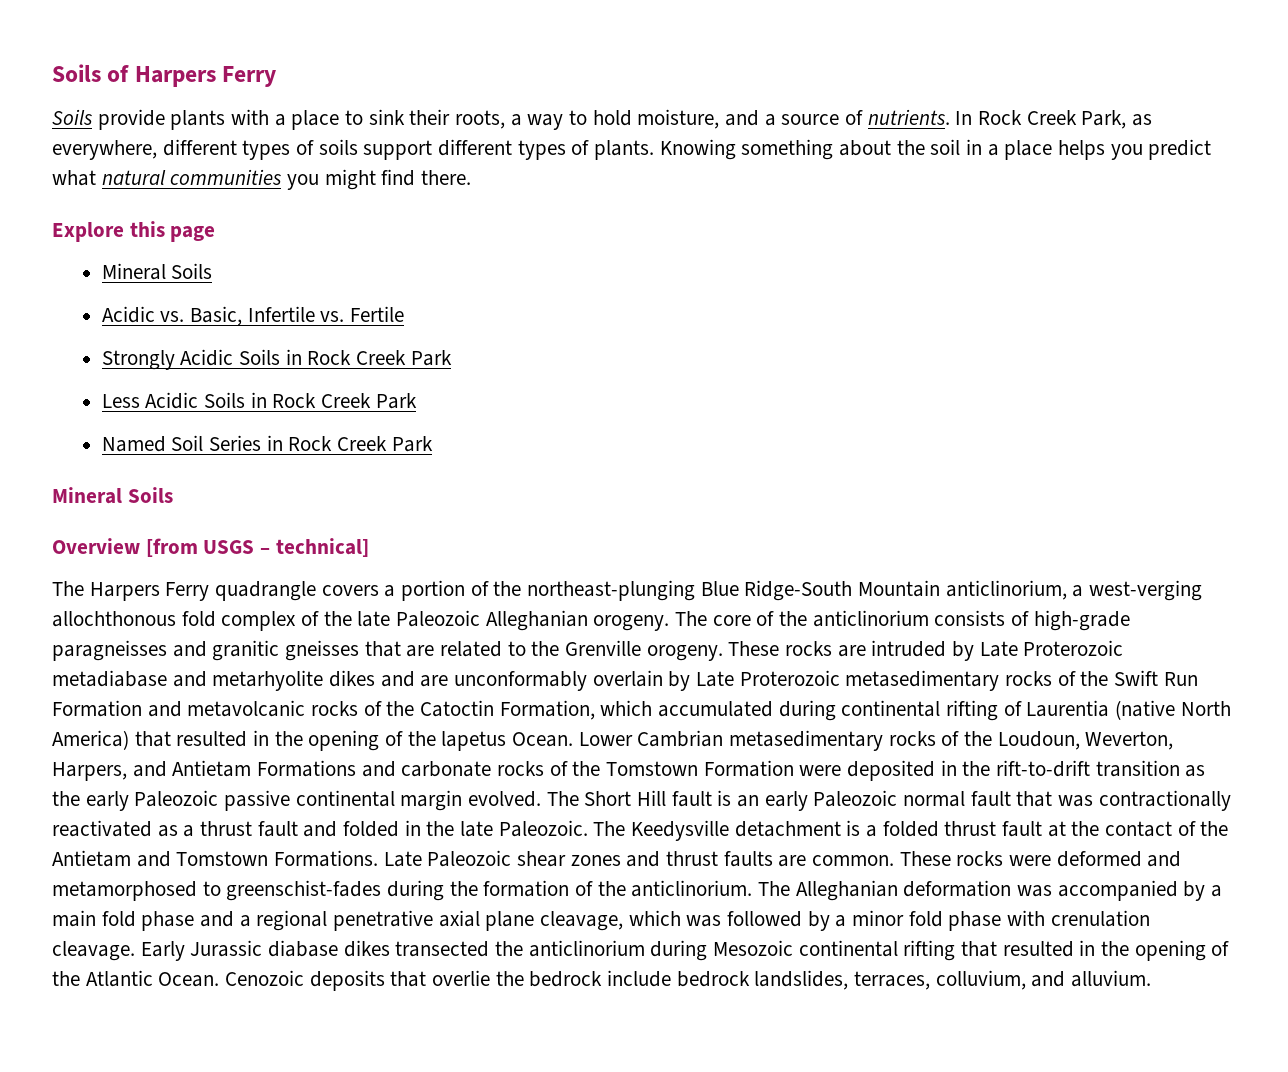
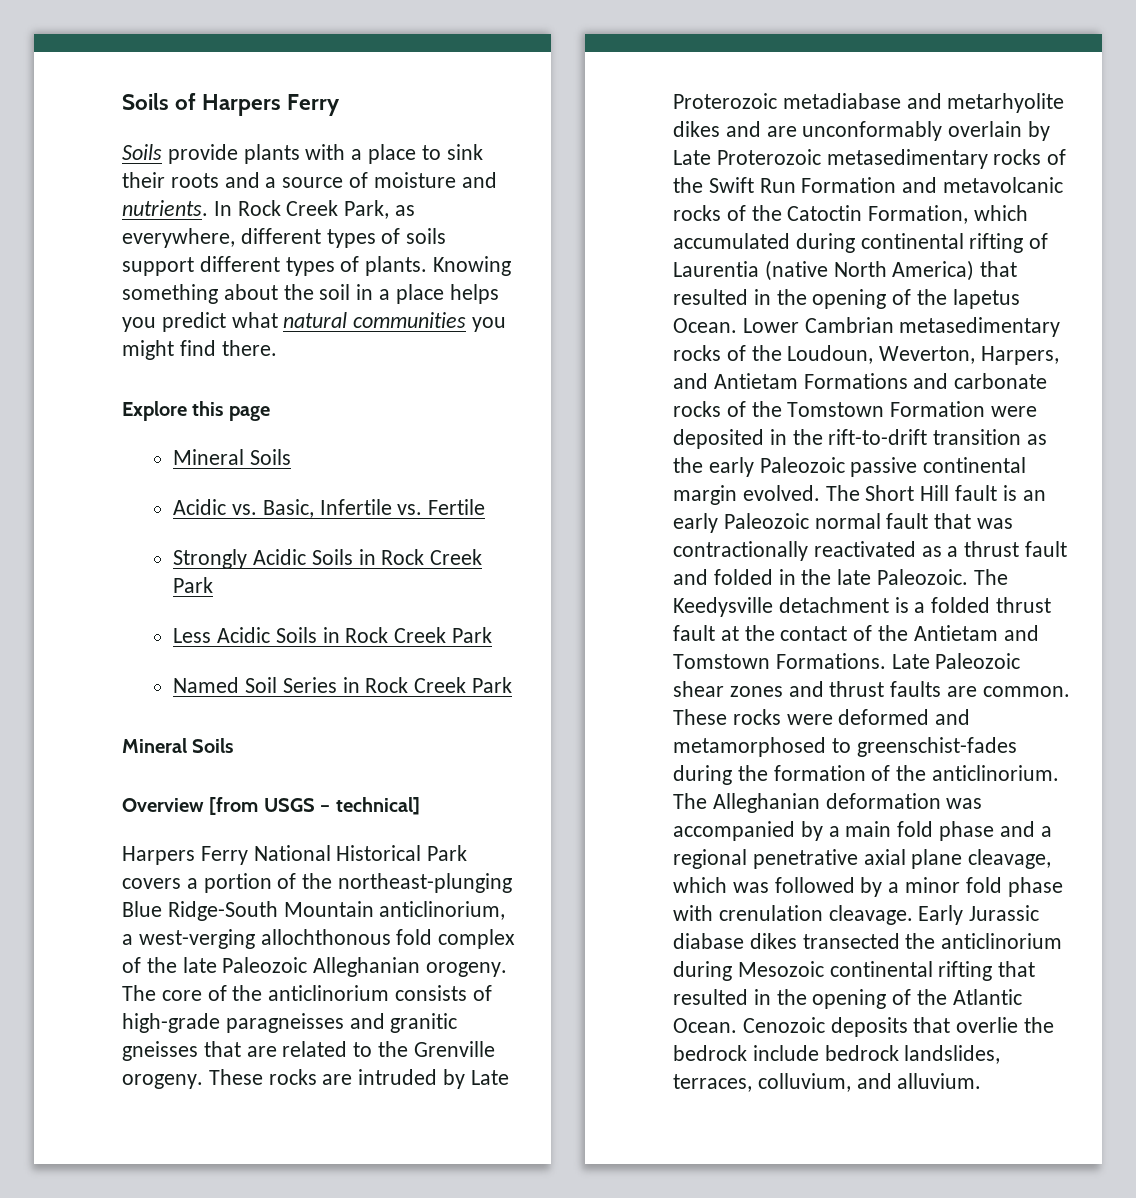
- Soils provide plants with a place to sink their roots, a way to hold moisture, and a source of nutrients.
+ Soils provide plants with a place to sink their roots and a source of moisture and nutrients.
- The Harpers Ferry quadrangle covers a portion of the northeast-plunging Blue Ridge-South Mountain anticlinorium, a west-verging allochthonous fold complex of the late Paleozoic Alleghanian orogeny.
+ Harpers Ferry National Historical Park covers a portion of the northeast-plunging Blue Ridge-South Mountain anticlinorium, a west-verging allochthonous fold complex of the late Paleozoic Alleghanian orogeny.

